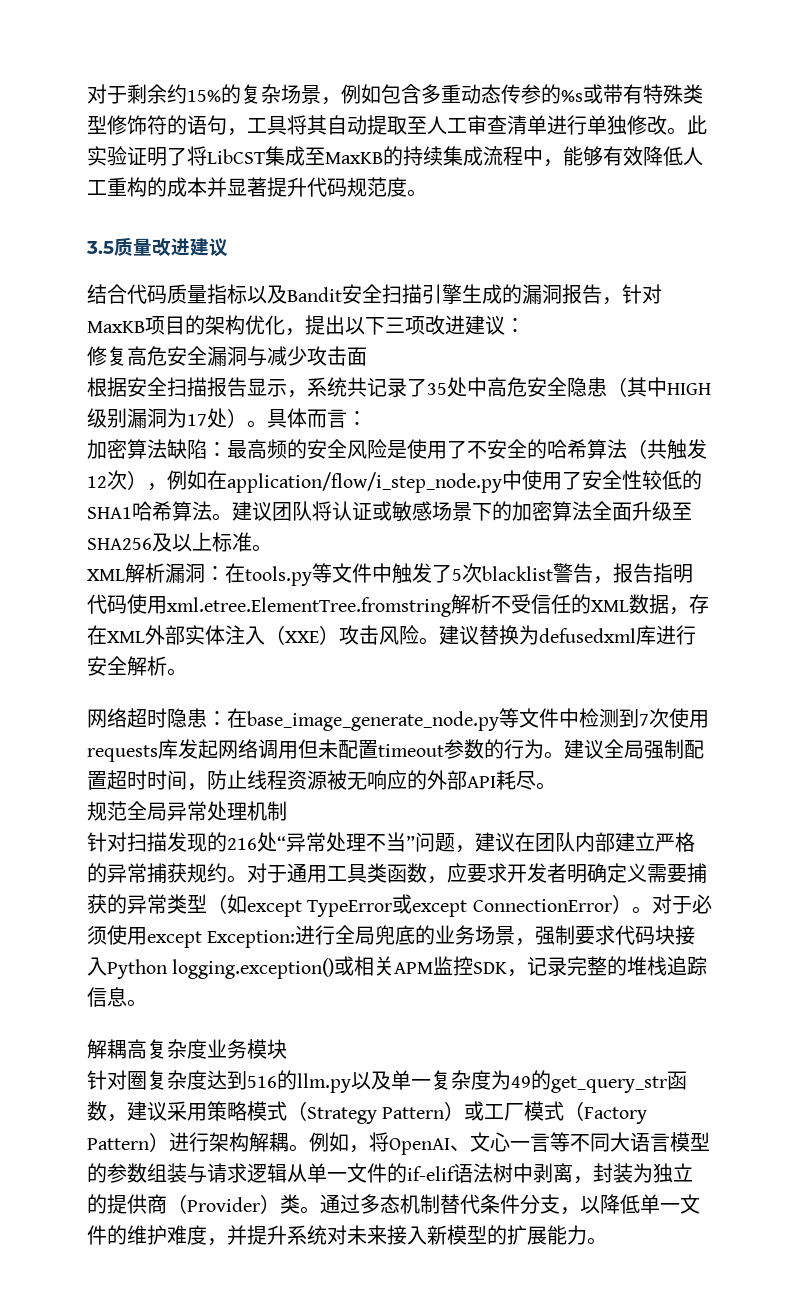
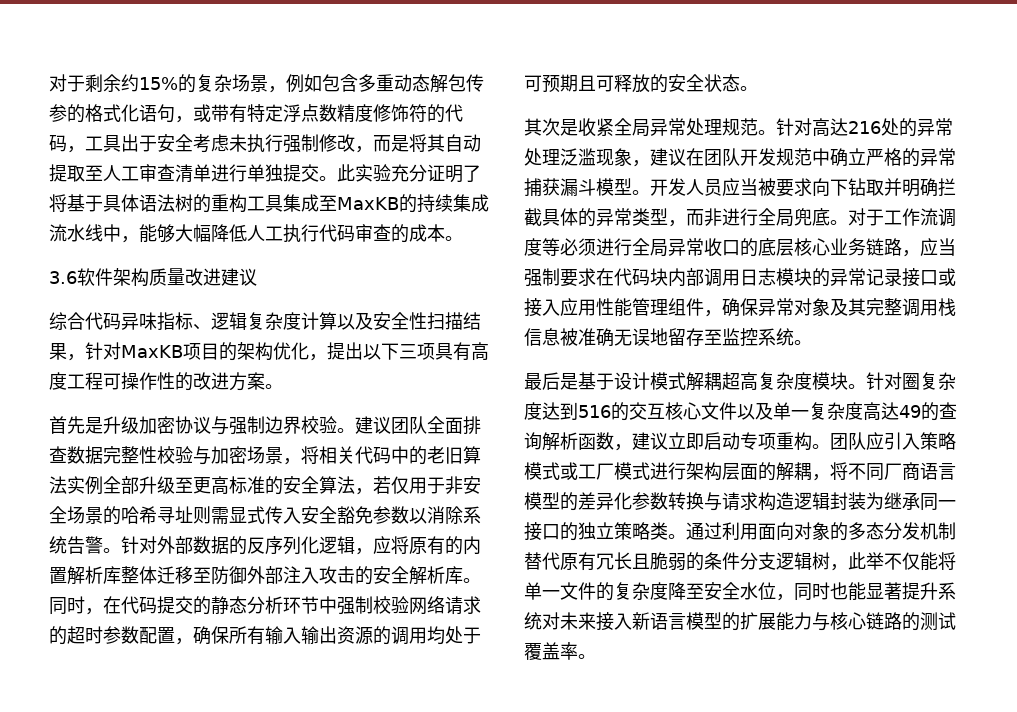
- 对于剩余约15%的复杂场景，例如包含多重动态传参的%s或带有特殊类型修饰符的语句，工具将其自动提取至人工审查清单进行单独修改。
+ 对于剩余约15%的复杂场景，例如包含多重动态解包传参的格式化语句，或带有特定浮点数精度修饰符的代码，工具出于安全考虑未执行强制修改，而是将其自动提取至人工审查清单进行单独提交。
- 此实验证明了将LibCST集成至MaxKB的持续集成流程中，能够有效降低人工重构的成本并显著提升代码规范度。
- 3.5质量改进建议
- 结合代码质量指标以及Bandit安全扫描引擎生成的漏洞报告，针对MaxKB项目的架构优化，提出以下三项改进建议：
- 修复高危安全漏洞与减少攻击面
- 根据安全扫描报告显示，系统共记录了35处中高危安全隐患（其中HIGH级别漏洞为17处）。具体而言：
- 加密算法缺陷：最高频的安全风险是使用了不安全的哈希算法（共触发12次），例如在application/flow/i_step_node.py中使用了安全性较低的SHA1哈希算法。建议团队将认证或敏感场景下的加密算法全面升级至SHA256及以上标准。
- XML解析漏洞：在tools.py等文件中触发了5次blacklist警告，报告指明代码使用xml.etree.ElementTree.fromstring解析不受信任的XML数据，存在XML外部实体注入（XXE）攻击风险。建议替换为defusedxml库进行安全解析。
- 网络超时隐患：在base_image_generate_node.py等文件中检测到7次使用requests库发起网络调用但未配置timeout参数的行为。建议全局强制配置超时时间，防止线程资源被无响应的外部API耗尽。
- 规范全局异常处理机制
- 针对扫描发现的216处“异常处理不当”问题，建议在团队内部建立严格的异常捕获规约。对于通用工具类函数，应要求开发者明确定义需要捕获的异常类型（如except TypeError或except ConnectionError）。对于必须使用except Exception:进行全局兜底的业务场景，强制要求代码块接入Python logging.exception()或相关APM监控SDK，记录完整的堆栈追踪信息。
- 解耦高复杂度业务模块
- 针对圈复杂度达到516的llm.py以及单一复杂度为49的get_query_str函数，建议采用策略模式（Strategy Pattern）或工厂模式（Factory Pattern）进行架构解耦。例如，将OpenAI、文心一言等不同大语言模型的参数组装与请求逻辑从单一文件的if-elif语法树中剥离，封装为独立的提供商（Provider）类。通过多态机制替代条件分支，以降低单一文件的维护难度，并提升系统对未来接入新模型的扩展能力。
+ 此实验充分证明了将基于具体语法树的重构工具集成至MaxKB的持续集成流水线中，能够大幅降低人工执行代码审查的成本。
+ 3.6软件架构质量改进建议
+ 综合代码异味指标、逻辑复杂度计算以及安全性扫描结果，针对MaxKB项目的架构优化，提出以下三项具有高度工程可操作性的改进方案。
+ 首先是升级加密协议与强制边界校验。建议团队全面排查数据完整性校验与加密场景，将相关代码中的老旧算法实例全部升级至更高标准的安全算法，若仅用于非安全场景的哈希寻址则需显式传入安全豁免参数以消除系统告警。针对外部数据的反序列化逻辑，应将原有的内置解析库整体迁移至防御外部注入攻击的安全解析库。同时，在代码提交的静态分析环节中强制校验网络请求的超时参数配置，确保所有输入输出资源的调用均处于可预期且可释放的安全状态。
+ 其次是收紧全局异常处理规范。针对高达216处的异常处理泛滥现象，建议在团队开发规范中确立严格的异常捕获漏斗模型。开发人员应当被要求向下钻取并明确拦截具体的异常类型，而非进行全局兜底。对于工作流调度等必须进行全局异常收口的底层核心业务链路，应当强制要求在代码块内部调用日志模块的异常记录接口或接入应用性能管理组件，确保异常对象及其完整调用栈信息被准确无误地留存至监控系统。
+ 最后是基于设计模式解耦超高复杂度模块。针对圈复杂度达到516的交互核心文件以及单一复杂度高达49的查询解析函数，建议立即启动专项重构。团队应引入策略模式或工厂模式进行架构层面的解耦，将不同厂商语言模型的差异化参数转换与请求构造逻辑封装为继承同一接口的独立策略类。通过利用面向对象的多态分发机制替代原有冗长且脆弱的条件分支逻辑树，此举不仅能将单一文件的复杂度降至安全水位，同时也能显著提升系统对未来接入新语言模型的扩展能力与核心链路的测试覆盖率。

